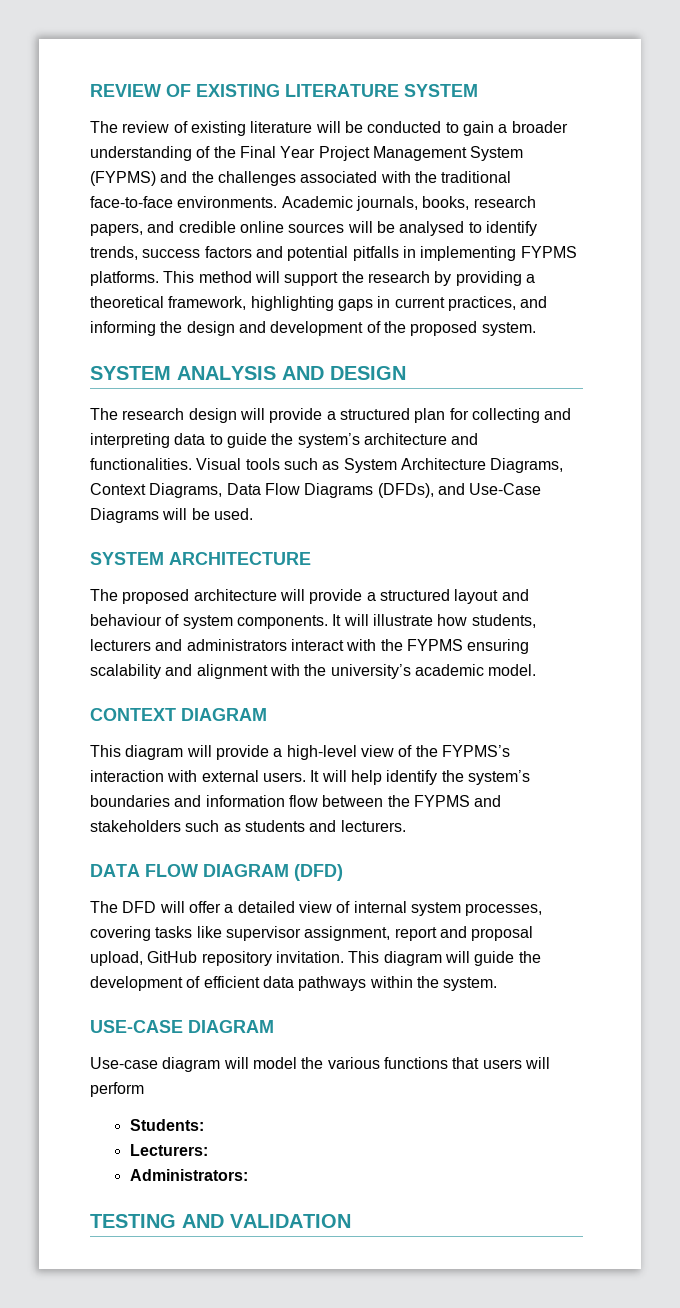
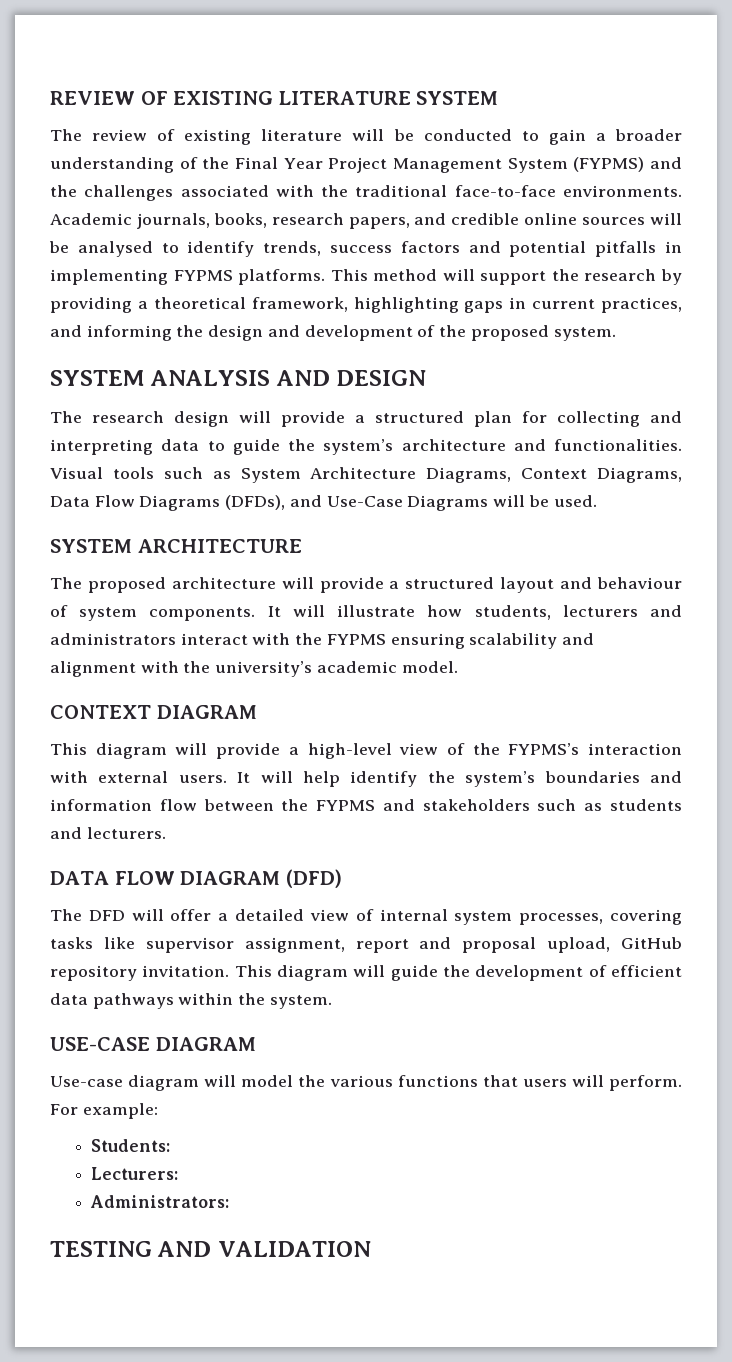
- Use-case diagram will model the various functions that users will perform
+ Use-case diagram will model the various functions that users will perform. For example:

